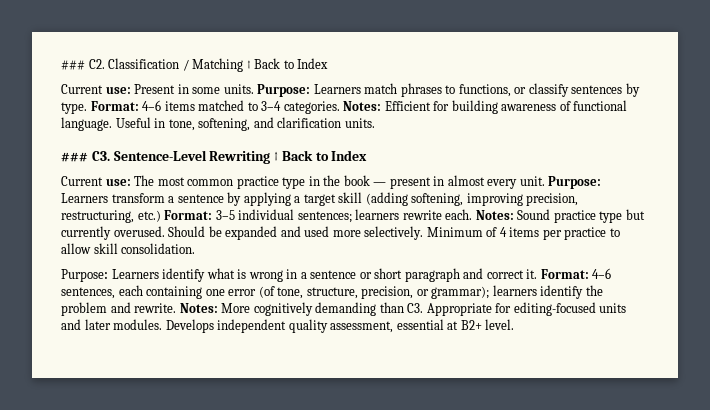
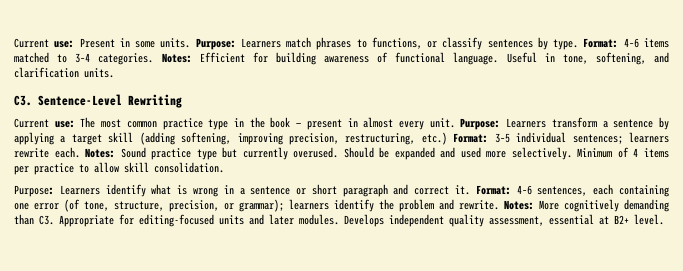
- ### C2. Classification / Matching ↑ Back to Index
- ### C3. Sentence-Level Rewriting ↑ Back to Index
+ C3. Sentence-Level Rewriting

